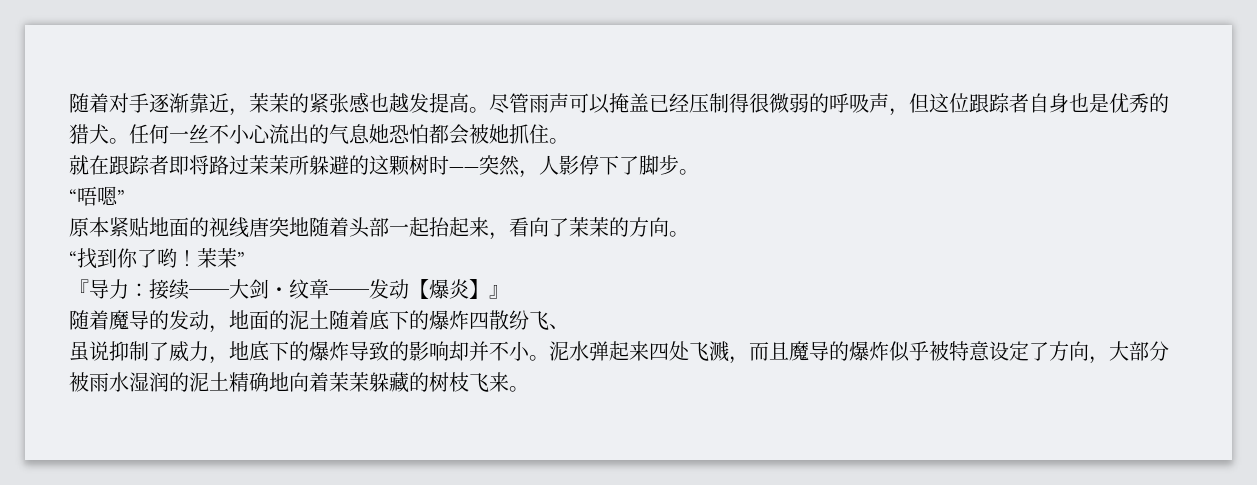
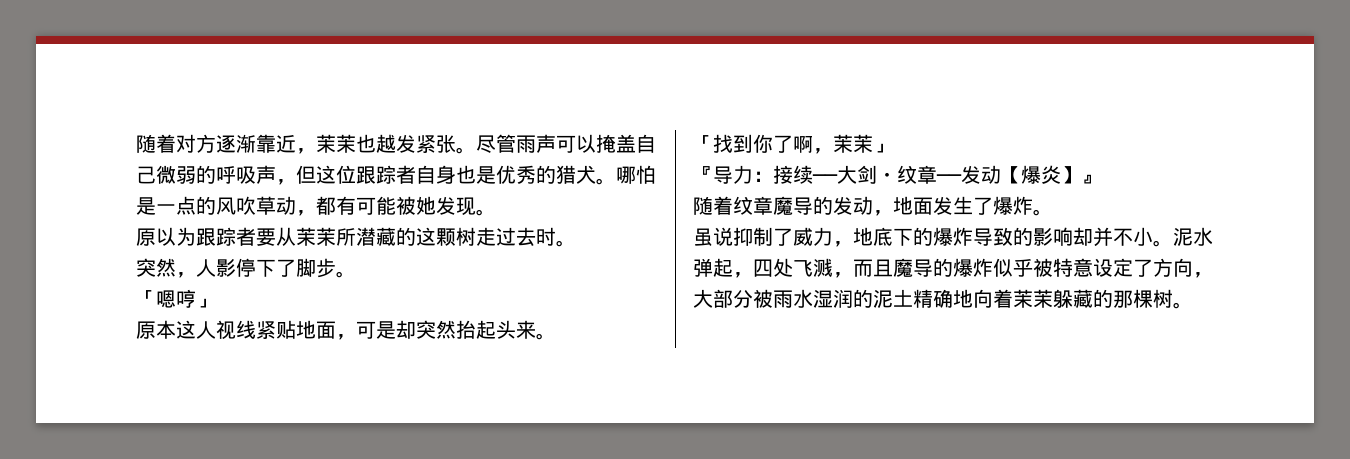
- 随着对手逐渐靠近，茉茉的紧张感也越发提高。
+ 随着对方逐渐靠近，茉茉也越发紧张。
- 尽管雨声可以掩盖已经压制得很微弱的呼吸声，但这位跟踪者自身也是优秀的猎犬。
+ 尽管雨声可以掩盖自己微弱的呼吸声，但这位跟踪者自身也是优秀的猎犬。
- 任何一丝不小心流出的气息她恐怕都会被她抓住。
- 就在跟踪者即将路过茉茉所躲避的这颗树时——突然，人影停下了脚步。
+ 哪怕是一点的风吹草动，都有可能被她发现。
+ 原以为跟踪者要从茉茉所潜藏的这颗树走过去时。
+ 突然，人影停下了脚步。
- “唔嗯”
- 原本紧贴地面的视线唐突地随着头部一起抬起来，看向了茉茉的方向。
- “找到你了哟！茉茉”
+ 「嗯哼」
+ 原本这人视线紧贴地面，可是却突然抬起头来。
+ 「找到你了啊，茉茉」
- 随着魔导的发动，地面的泥土随着底下的爆炸四散纷飞、
+ 随着纹章魔导的发动，地面发生了爆炸。
- 泥水弹起来四处飞溅，而且魔导的爆炸似乎被特意设定了方向，大部分被雨水湿润的泥土精确地向着茉茉躲藏的树枝飞来。
+ 泥水弹起，四处飞溅，而且魔导的爆炸似乎被特意设定了方向，大部分被雨水湿润的泥土精确地向着茉茉躲藏的那棵树。

